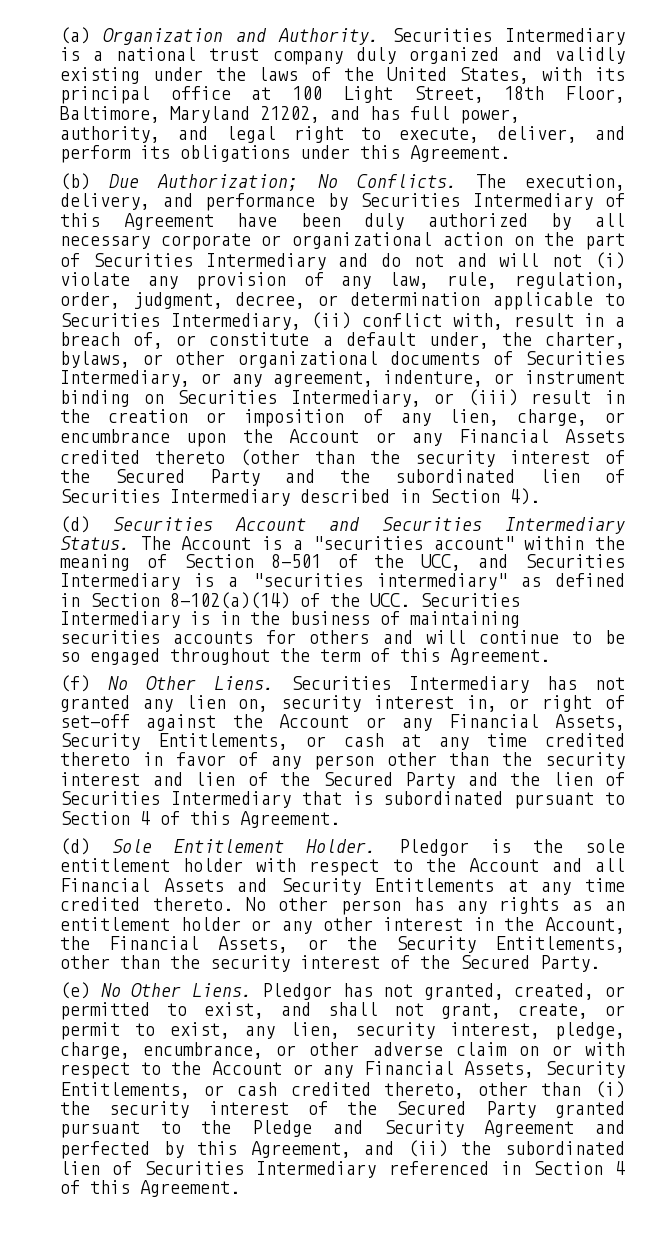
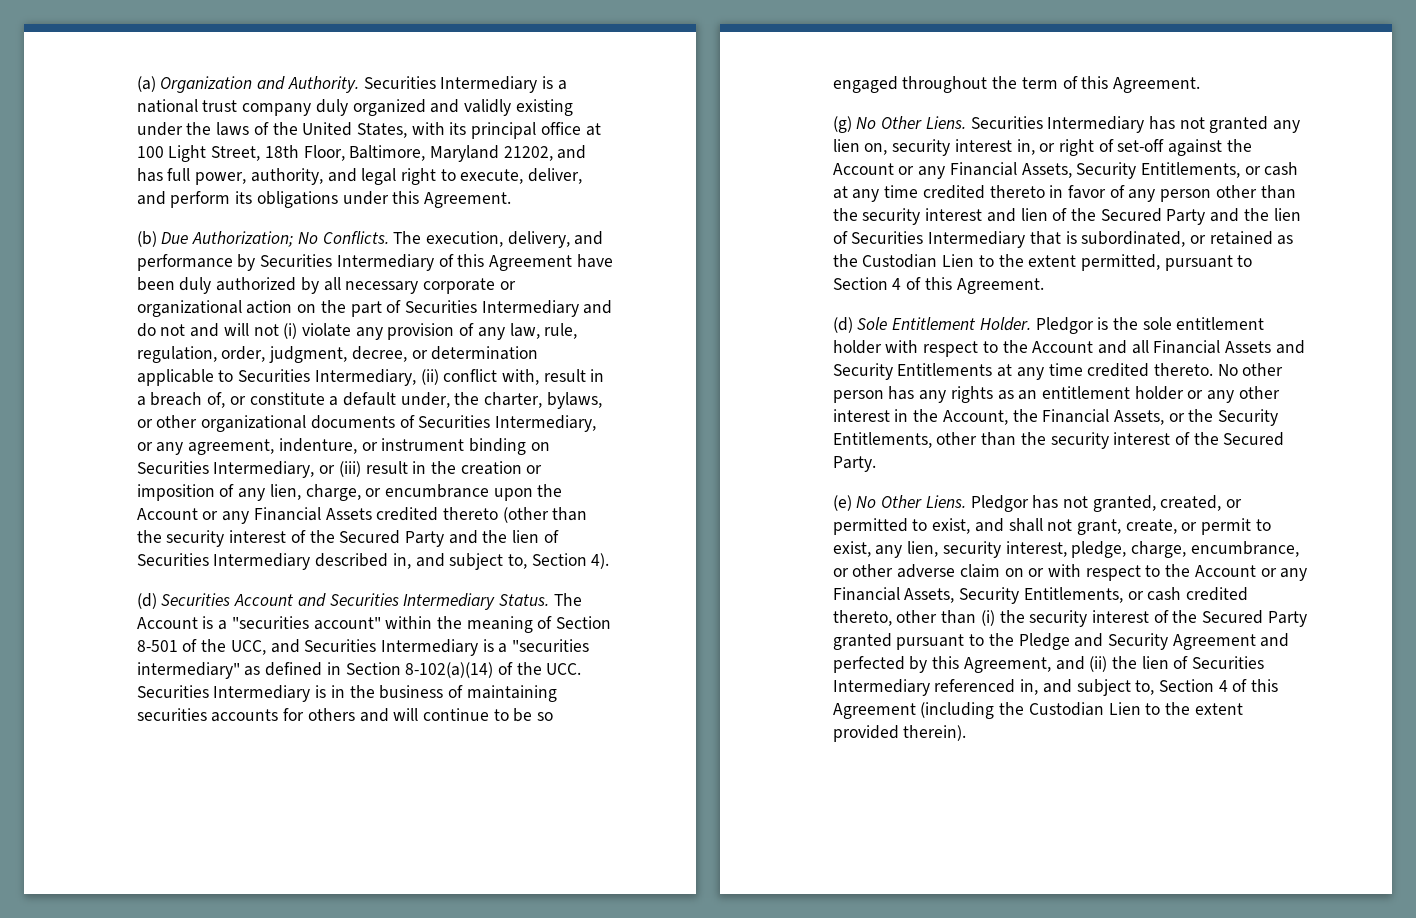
- The execution, delivery, and performance by Securities Intermediary of this Agreement have been duly authorized by all necessary corporate or organizational action on the part of Securities Intermediary and do not and will not (i) violate any provision of any law, rule, regulation, order, judgment, decree, or determination applicable to Securities Intermediary, (ii) conflict with, result in a breach of, or constitute a default under, the charter, bylaws, or other organizational documents of Securities Intermediary, or any agreement, indenture, or instrument binding on Securities Intermediary, or (iii) result in the creation or imposition of any lien, charge, or encumbrance upon the Account or any Financial Assets credited thereto (other than the security interest of the Secured Party and the subordinated lien of Securities Intermediary described in Section 4).
+ The execution, delivery, and performance by Securities Intermediary of this Agreement have been duly authorized by all necessary corporate or organizational action on the part of Securities Intermediary and do not and will not (i) violate any provision of any law, rule, regulation, order, judgment, decree, or determination applicable to Securities Intermediary, (ii) conflict with, result in a breach of, or constitute a default under, the charter, bylaws, or other organizational documents of Securities Intermediary, or any agreement, indenture, or instrument binding on Securities Intermediary, or (iii) result in the creation or imposition of any lien, charge, or encumbrance upon the Account or any Financial Assets credited thereto (other than the security interest of the Secured Party and the lien of Securities Intermediary described in, and subject to, Section 4).
- (f) No Other Liens.
+ (g) No Other Liens.
- Securities Intermediary has not granted any lien on, security interest in, or right of set-off against the Account or any Financial Assets, Security Entitlements, or cash at any time credited thereto in favor of any person other than the security interest and lien of the Secured Party and the lien of Securities Intermediary that is subordinated pursuant to Section 4 of this Agreement.
+ Securities Intermediary has not granted any lien on, security interest in, or right of set-off against the Account or any Financial Assets, Security Entitlements, or cash at any time credited thereto in favor of any person other than the security interest and lien of the Secured Party and the lien of Securities Intermediary that is subordinated, or retained as the Custodian Lien to the extent permitted, pursuant to Section 4 of this Agreement.
- Pledgor has not granted, created, or permitted to exist, and shall not grant, create, or permit to exist, any lien, security interest, pledge, charge, encumbrance, or other adverse claim on or with respect to the Account or any Financial Assets, Security Entitlements, or cash credited thereto, other than (i) the security interest of the Secured Party granted pursuant to the Pledge and Security Agreement and perfected by this Agreement, and (ii) the subordinated lien of Securities Intermediary referenced in Section 4 of this Agreement.
+ Pledgor has not granted, created, or permitted to exist, and shall not grant, create, or permit to exist, any lien, security interest, pledge, charge, encumbrance, or other adverse claim on or with respect to the Account or any Financial Assets, Security Entitlements, or cash credited thereto, other than (i) the security interest of the Secured Party granted pursuant to the Pledge and Security Agreement and perfected by this Agreement, and (ii) the lien of Securities Intermediary referenced in, and subject to, Section 4 of this Agreement (including the Custodian Lien to the extent provided therein).

